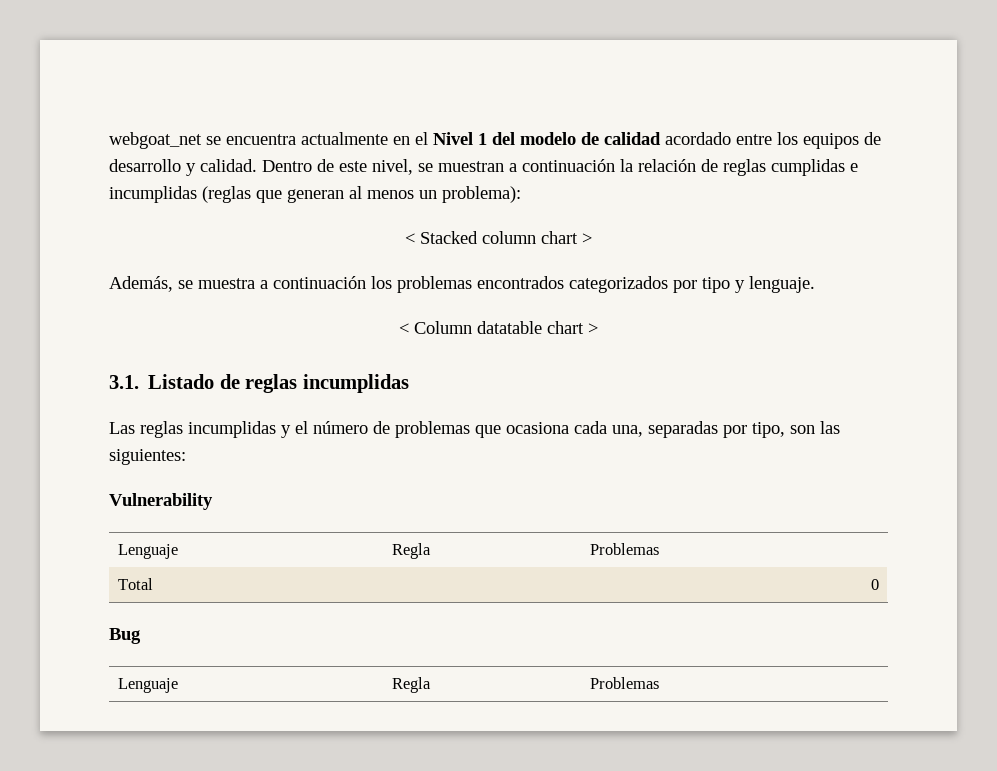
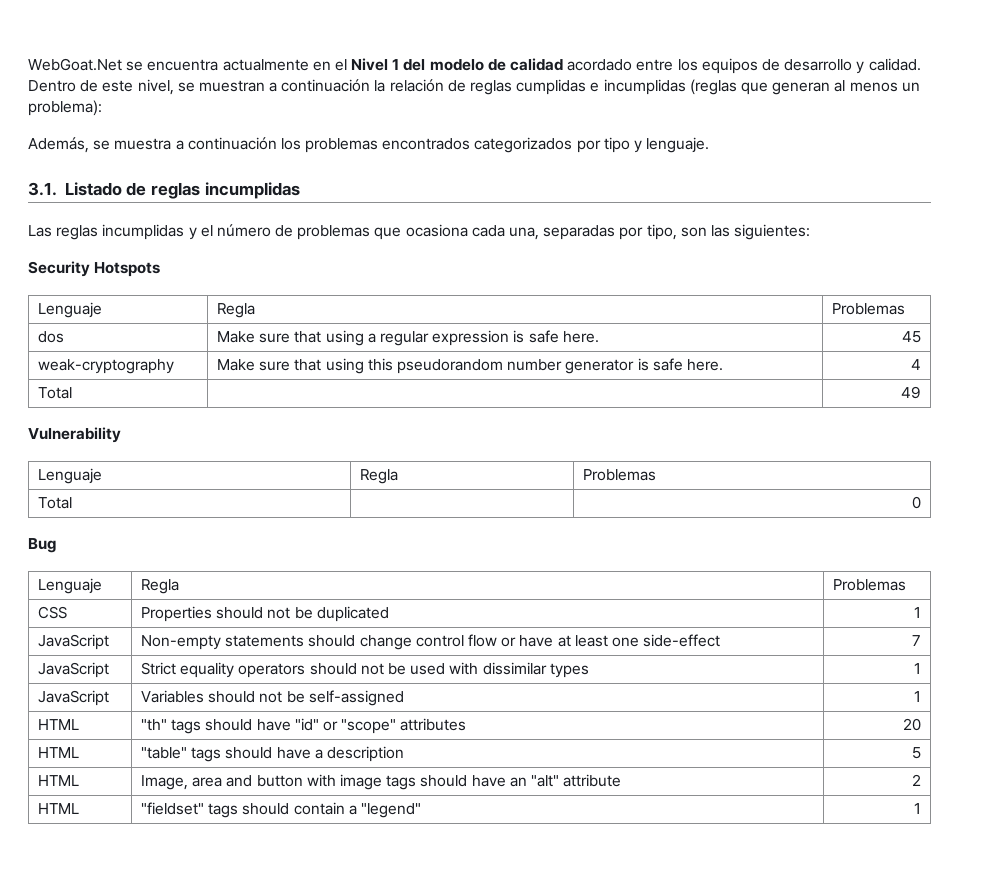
- webgoat_net se encuentra actualmente en el Nivel 1 del modelo de calidad acordado entre los equipos de desarrollo y calidad.
+ WebGoat.Net se encuentra actualmente en el Nivel 1 del modelo de calidad acordado entre los equipos de desarrollo y calidad.
- < Stacked column chart >
- < Column datatable chart >
+ Security Hotspots
+ Lenguaje | Regla | Problemas
+ dos | Make sure that using a regular expression is safe here. | 45
+ weak-cryptography | Make sure that using this pseudorandom number generator is safe here. | 4
+ Total | | 49
+ CSS | Properties should not be duplicated | 1
+ JavaScript | Non-empty statements should change control flow or have at least one side-effect | 7
+ JavaScript | Strict equality operators should not be used with dissimilar types | 1
+ JavaScript | Variables should not be self-assigned | 1
+ HTML | "th" tags should have "id" or "scope" attributes | 20
+ HTML | "table" tags should have a description | 5
+ HTML | Image, area and button with image tags should have an "alt" attribute | 2
+ HTML | "fieldset" tags should contain a "legend" | 1

